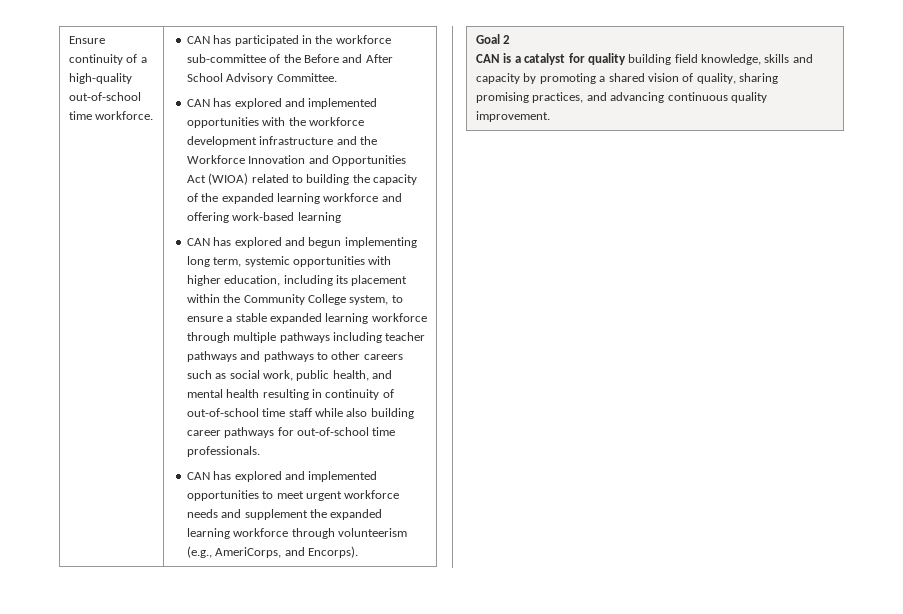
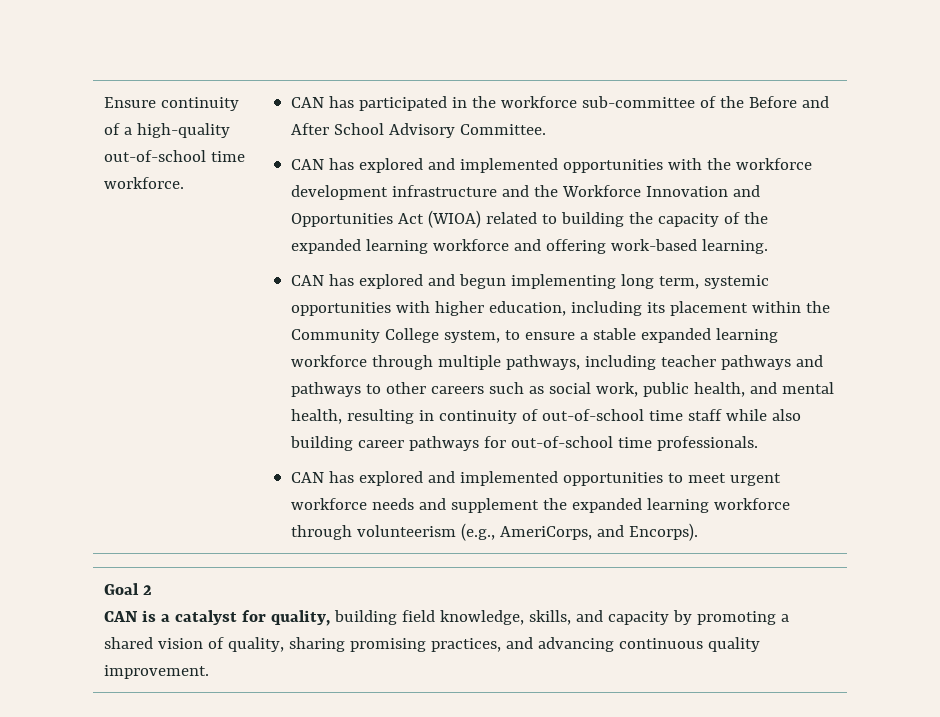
- CAN has explored and implemented opportunities with the workforce development infrastructure and the Workforce Innovation and Opportunities Act (WIOA) related to building the capacity of the expanded learning workforce and offering work-based learning
+ CAN has explored and implemented opportunities with the workforce development infrastructure and the Workforce Innovation and Opportunities Act (WIOA) related to building the capacity of the expanded learning workforce and offering work-based learning.
- CAN has explored and begun implementing long term, systemic opportunities with higher education, including its placement within the Community College system, to ensure a stable expanded learning workforce through multiple pathways including teacher pathways and pathways to other careers such as social work, public health, and mental health resulting in continuity of out-of-school time staff while also building career pathways for out-of-school time professionals.
+ CAN has explored and begun implementing long term, systemic opportunities with higher education, including its placement within the Community College system, to ensure a stable expanded learning workforce through multiple pathways, including teacher pathways and pathways to other careers such as social work, public health, and mental health, resulting in continuity of out-of-school time staff while also building career pathways for out-of-school time professionals.
  Goal 2
- CAN is a catalyst for quality building field knowledge, skills and capacity by promoting a shared vision of quality, sharing promising practices, and advancing continuous quality improvement.
+ CAN is a catalyst for quality, building field knowledge, skills, and capacity by promoting a shared vision of quality, sharing promising practices, and advancing continuous quality improvement.

